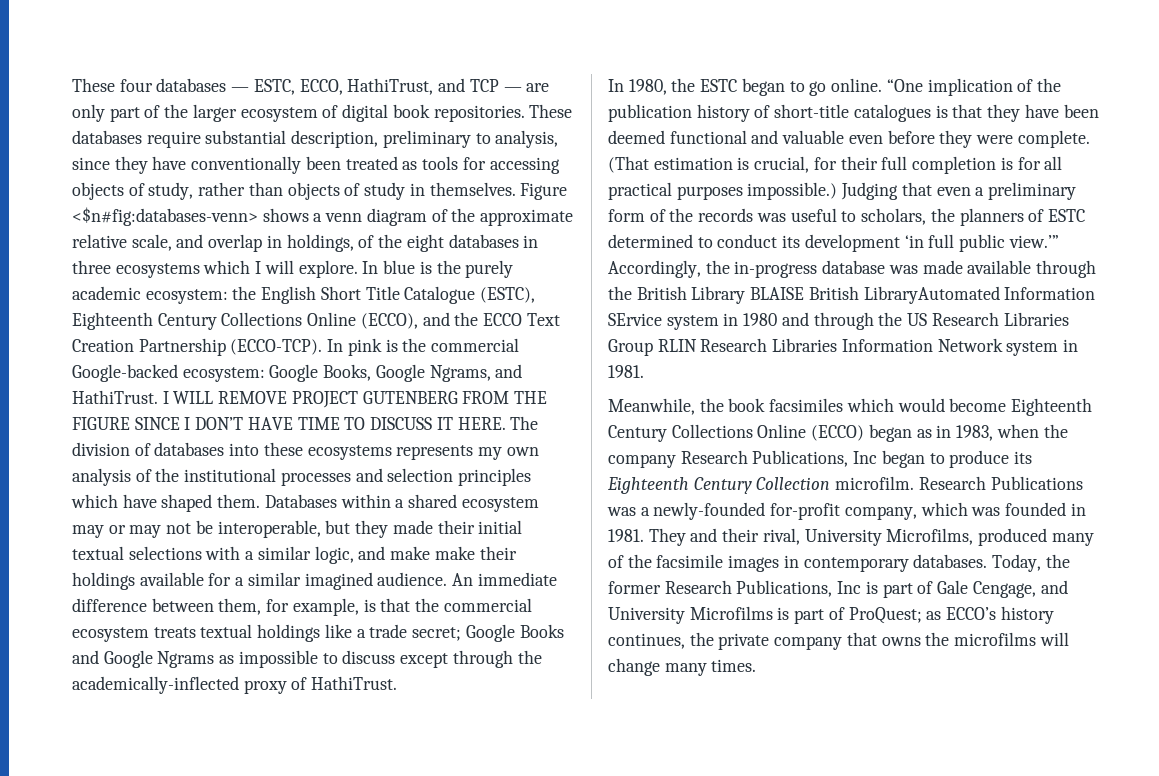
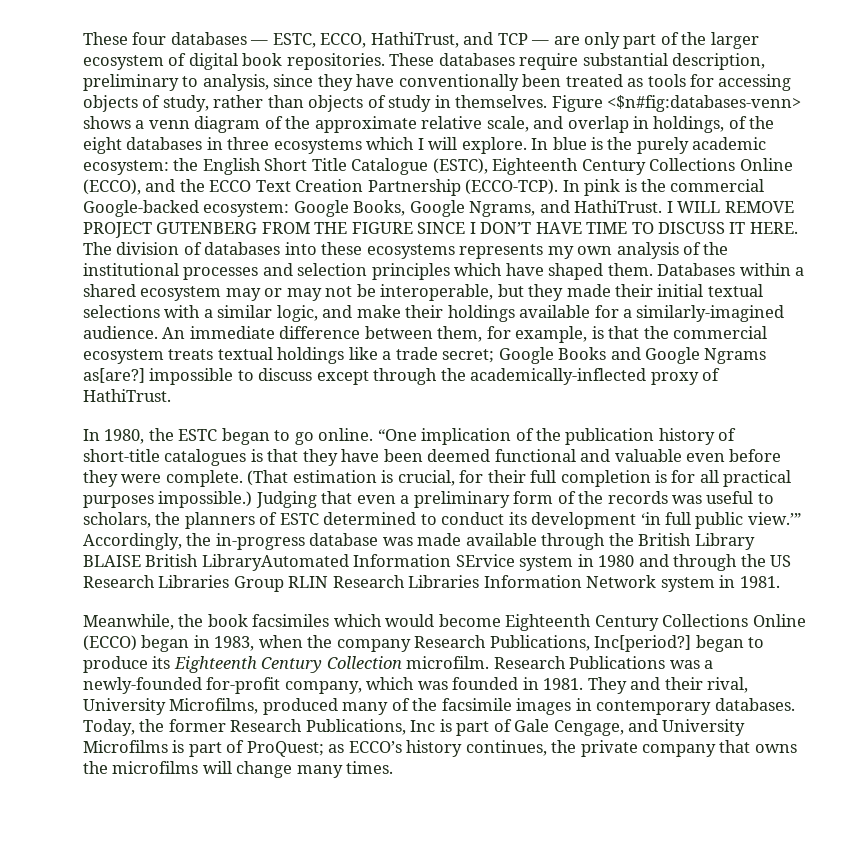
- Databases within a shared ecosystem may or may not be interoperable, but they made their initial textual selections with a similar logic, and make make their holdings available for a similar imagined audience.
+ Databases within a shared ecosystem may or may not be interoperable, but they made their initial textual selections with a similar logic, and make their holdings available for a similarly-imagined audience.
- An immediate difference between them, for example, is that the commercial ecosystem treats textual holdings like a trade secret; Google Books and Google Ngrams as impossible to discuss except through the academically-inflected proxy of HathiTrust.
+ An immediate difference between them, for example, is that the commercial ecosystem treats textual holdings like a trade secret; Google Books and Google Ngrams as[are?] impossible to discuss except through the academically-inflected proxy of HathiTrust.
- Meanwhile, the book facsimiles which would become Eighteenth Century Collections Online (ECCO) began as in 1983, when the company Research Publications, Inc began to produce its Eighteenth Century Collection microfilm.
+ Meanwhile, the book facsimiles which would become Eighteenth Century Collections Online (ECCO) began in 1983, when the company Research Publications, Inc[period?] began to produce its Eighteenth Century Collection microfilm.

